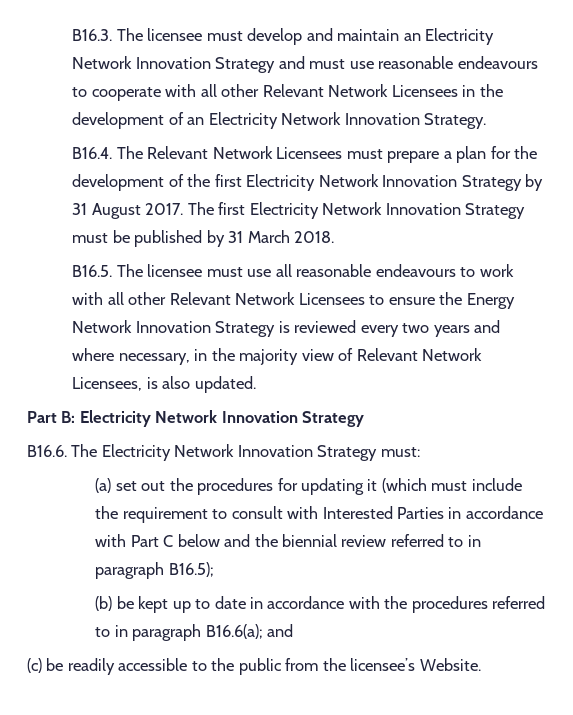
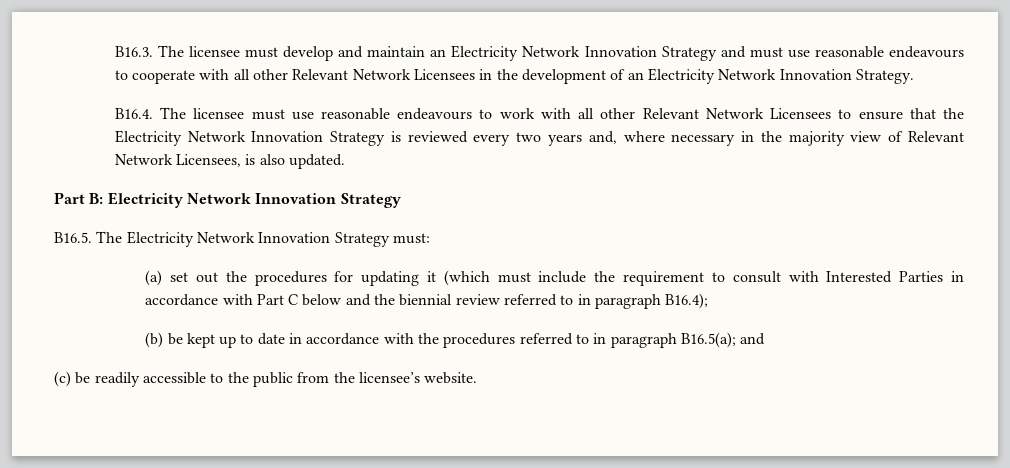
- B16.4. The Relevant Network Licensees must prepare a plan for the development of the first Electricity Network Innovation Strategy by 31 August 2017. The first Electricity Network Innovation Strategy must be published by 31 March 2018.
- B16.5. The licensee must use all reasonable endeavours to work with all other Relevant Network Licensees to ensure the Energy Network Innovation Strategy is reviewed every two years and where necessary, in the majority view of Relevant Network Licensees, is also updated.
+ B16.4. The licensee must use reasonable endeavours to work with all other Relevant Network Licensees to ensure that the Electricity Network Innovation Strategy is reviewed every two years and, where necessary in the majority view of Relevant Network Licensees, is also updated.
- B16.6. The Electricity Network Innovation Strategy must:
+ B16.5. The Electricity Network Innovation Strategy must:
- (a) set out the procedures for updating it (which must include the requirement to consult with Interested Parties in accordance with Part C below and the biennial review referred to in paragraph B16.5);
+ (a) set out the procedures for updating it (which must include the requirement to consult with Interested Parties in accordance with Part C below and the biennial review referred to in paragraph B16.4);
- (b) be kept up to date in accordance with the procedures referred to in paragraph B16.6(a); and
+ (b) be kept up to date in accordance with the procedures referred to in paragraph B16.5(a); and
- (c) be readily accessible to the public from the licensee’s Website.
+ (c) be readily accessible to the public from the licensee’s website.

